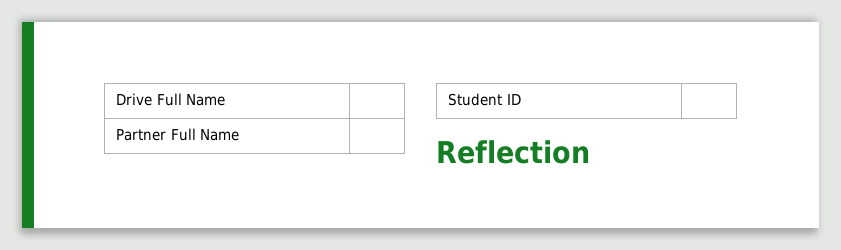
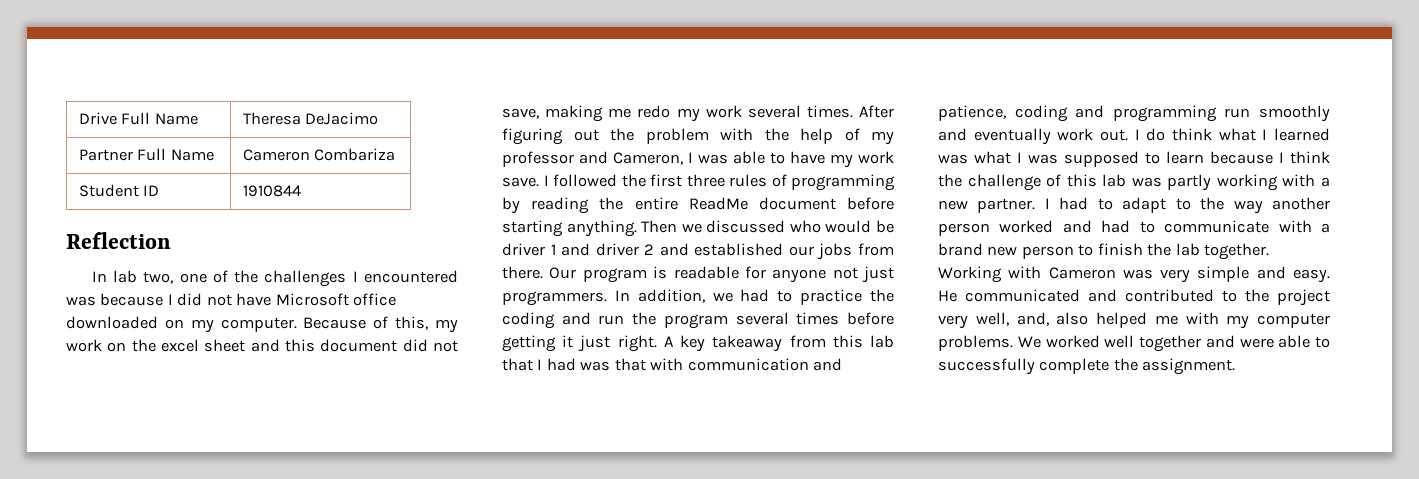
- Drive Full Name |
+ Drive Full Name | Theresa DeJacimo
- Partner Full Name |
+ Partner Full Name | Cameron Combariza
- Student ID |
+ Student ID | 1910844
+ In lab two, one of the challenges I encountered was because I did not have Microsoft office downloaded on my computer. Because of this, my work on the excel sheet and this document did not save, making me redo my work several times. After figuring out the problem with the help of my professor and Cameron, I was able to have my work save. I followed the first three rules of programming by reading the entire ReadMe document before starting anything. Then we discussed who would be driver 1 and driver 2 and established our jobs from there. Our program is readable for anyone not just programmers. In addition, we had to practice the coding and run the program several times before getting it just right. A key takeaway from this lab that I had was that with communication and patience, coding and programming run smoothly and eventually work out. I do think what I learned was what I was supposed to learn because I think the challenge of this lab was partly working with a new partner. I had to adapt to the way another person worked and had to communicate with a brand new person to finish the lab together. Working with Cameron was very simple and easy. He communicated and contributed to the project very well, and, also helped me with my computer problems. We worked well together and were able to successfully complete the assignment.

